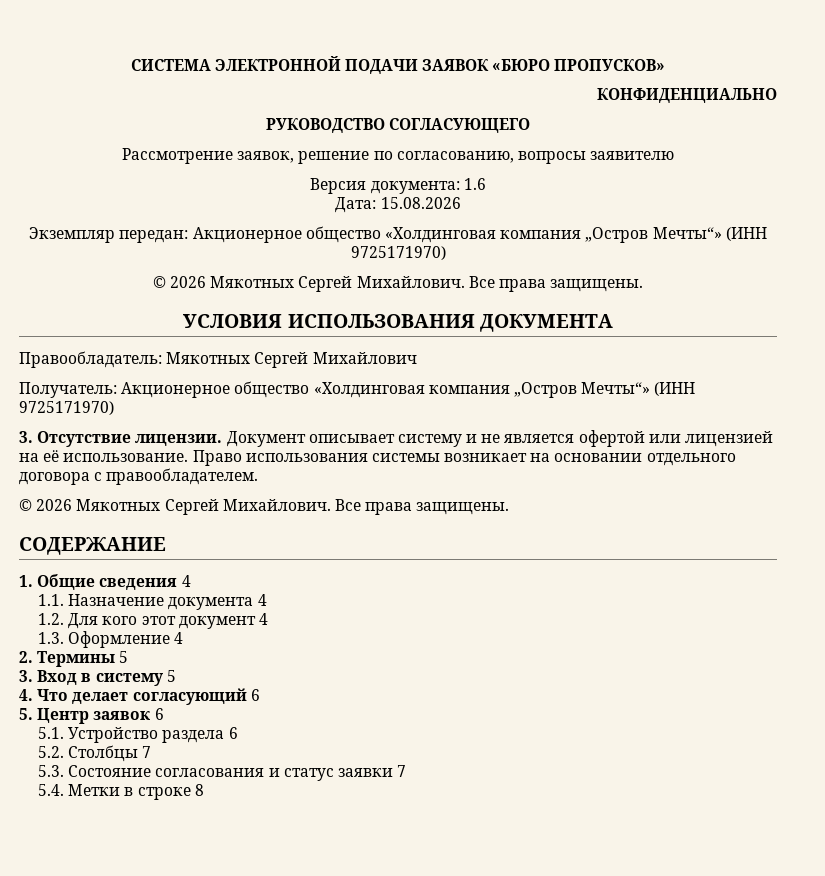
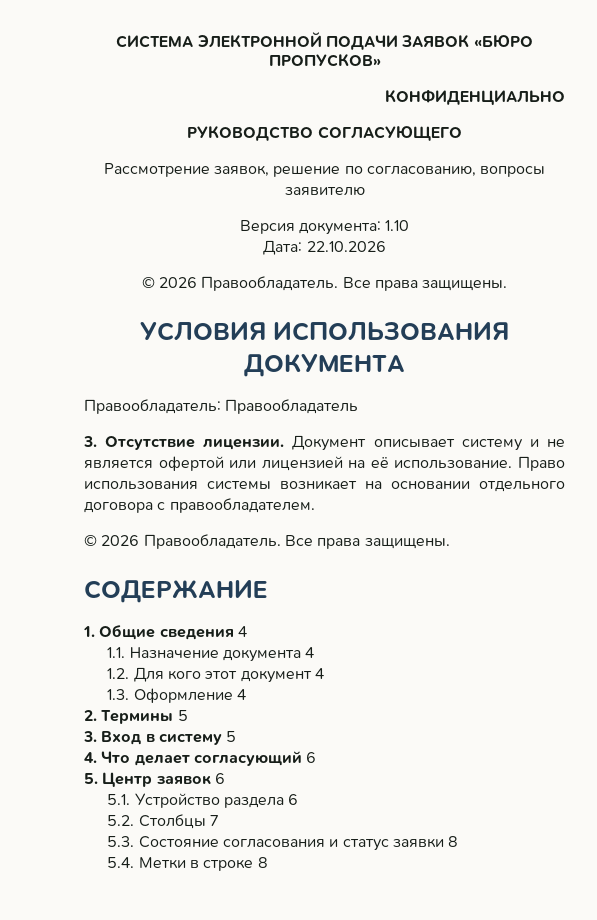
- Версия документа: 1.6
+ Версия документа: 1.10
- Дата: 15.08.2026
- Экземпляр передан: Акционерное общество «Холдинговая компания „Остров Мечты“» (ИНН 9725171970)
- © 2026 Мякотных Сергей Михайлович.
+ Дата: 22.10.2026
+ © 2026 Правообладатель.
- Правообладатель: Мякотных Сергей Михайлович
- Получатель: Акционерное общество «Холдинговая компания „Остров Мечты“» (ИНН 9725171970)
+ Правообладатель: Правообладатель
  Право использования системы возникает на основании отдельного договора с правообладателем.
- © 2026 Мякотных Сергей Михайлович.
+ © 2026 Правообладатель.
- 5.3. Состояние согласования и статус заявки 7
+ 5.3. Состояние согласования и статус заявки 8

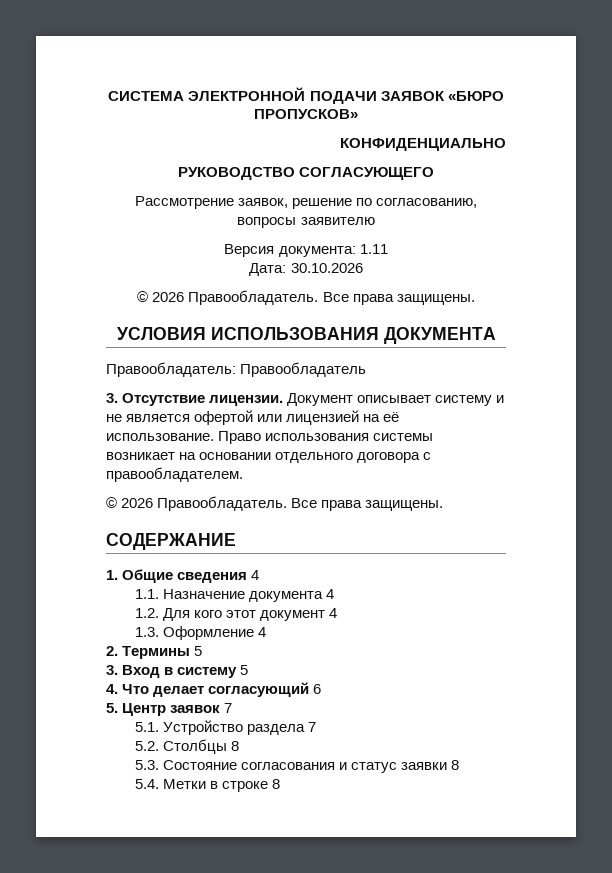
- Версия документа: 1.10
+ Версия документа: 1.11
- Дата: 22.10.2026
+ Дата: 30.10.2026
- 5. Центр заявок 6
+ 5. Центр заявок 7
- 5.1. Устройство раздела 6
+ 5.1. Устройство раздела 7
- 5.2. Столбцы 7
+ 5.2. Столбцы 8

